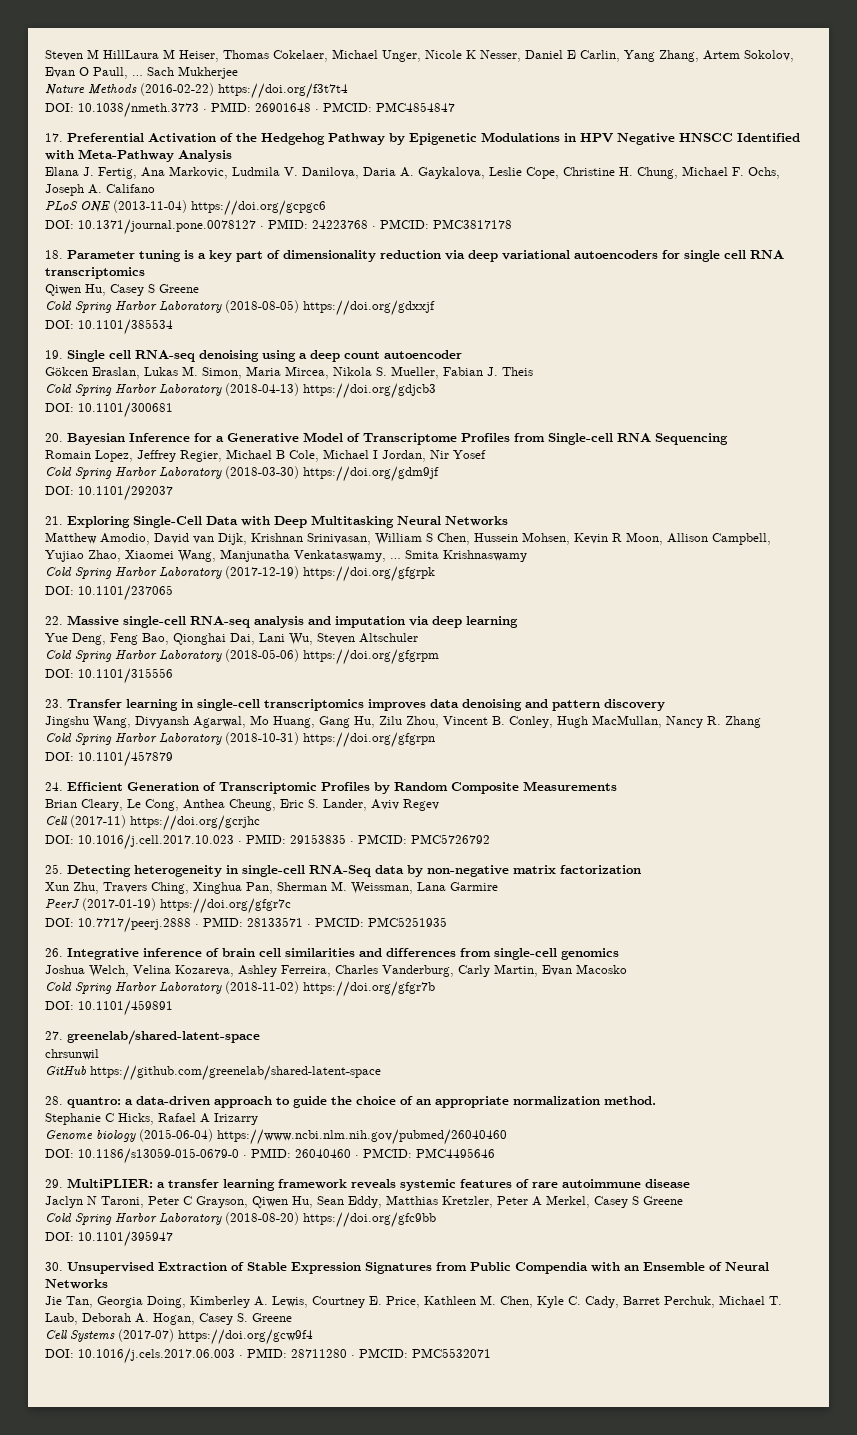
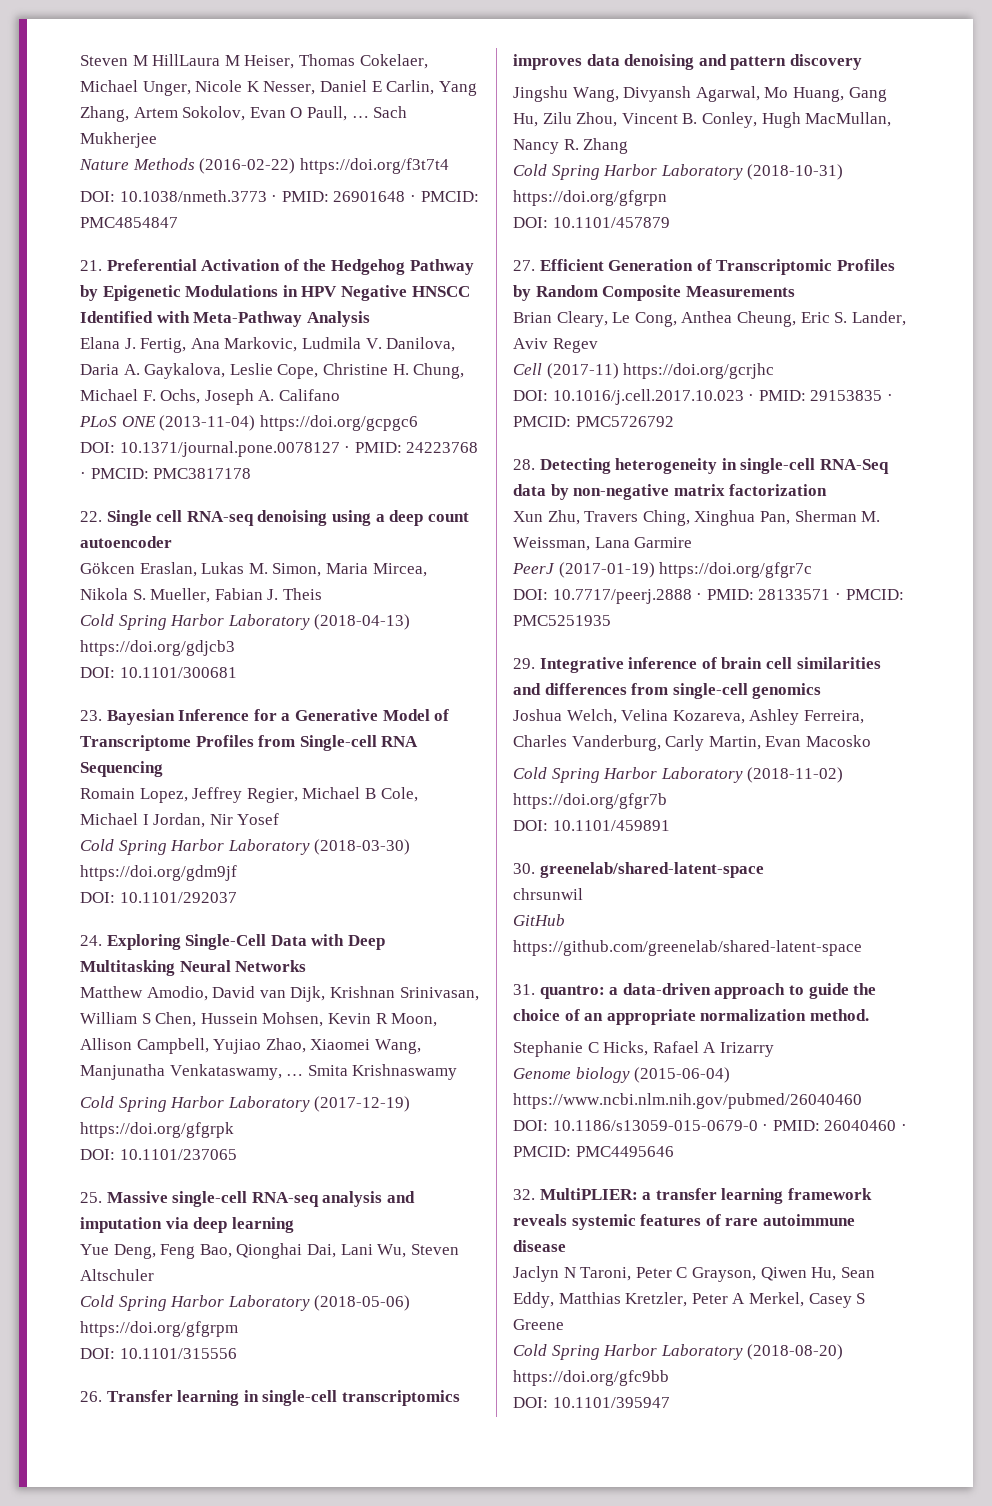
- 17. Preferential Activation of the Hedgehog Pathway by Epigenetic Modulations in HPV Negative HNSCC Identified with Meta-Pathway Analysis
+ 21. Preferential Activation of the Hedgehog Pathway by Epigenetic Modulations in HPV Negative HNSCC Identified with Meta-Pathway Analysis
- 18. Parameter tuning is a key part of dimensionality reduction via deep variational autoencoders for single cell RNA transcriptomics
- Qiwen Hu, Casey S Greene
- Cold Spring Harbor Laboratory (2018-08-05) https://doi.org/gdxxjf
- DOI: 10.1101/385534
- 19. Single cell RNA-seq denoising using a deep count autoencoder
+ 22. Single cell RNA-seq denoising using a deep count autoencoder
- 20. Bayesian Inference for a Generative Model of Transcriptome Profiles from Single-cell RNA Sequencing
+ 23. Bayesian Inference for a Generative Model of Transcriptome Profiles from Single-cell RNA Sequencing
- 21. Exploring Single-Cell Data with Deep Multitasking Neural Networks
+ 24. Exploring Single-Cell Data with Deep Multitasking Neural Networks
- 22. Massive single-cell RNA-seq analysis and imputation via deep learning
+ 25. Massive single-cell RNA-seq analysis and imputation via deep learning
- 23. Transfer learning in single-cell transcriptomics improves data denoising and pattern discovery
+ 26. Transfer learning in single-cell transcriptomics improves data denoising and pattern discovery
- 24. Efficient Generation of Transcriptomic Profiles by Random Composite Measurements
+ 27. Efficient Generation of Transcriptomic Profiles by Random Composite Measurements
- 25. Detecting heterogeneity in single-cell RNA-Seq data by non-negative matrix factorization
+ 28. Detecting heterogeneity in single-cell RNA-Seq data by non-negative matrix factorization
- 26. Integrative inference of brain cell similarities and differences from single-cell genomics
+ 29. Integrative inference of brain cell similarities and differences from single-cell genomics
- 27. greenelab/shared-latent-space
+ 30. greenelab/shared-latent-space
- 28. quantro: a data-driven approach to guide the choice of an appropriate normalization method.
+ 31. quantro: a data-driven approach to guide the choice of an appropriate normalization method.
- 29. MultiPLIER: a transfer learning framework reveals systemic features of rare autoimmune disease
+ 32. MultiPLIER: a transfer learning framework reveals systemic features of rare autoimmune disease
- 30. Unsupervised Extraction of Stable Expression Signatures from Public Compendia with an Ensemble of Neural Networks
- Jie Tan, Georgia Doing, Kimberley A. Lewis, Courtney E. Price, Kathleen M. Chen, Kyle C. Cady, Barret Perchuk, Michael T. Laub, Deborah A. Hogan, Casey S. Greene
- Cell Systems (2017-07) https://doi.org/gcw9f4
- DOI: 10.1016/j.cels.2017.06.003 · PMID: 28711280 · PMCID: PMC5532071

